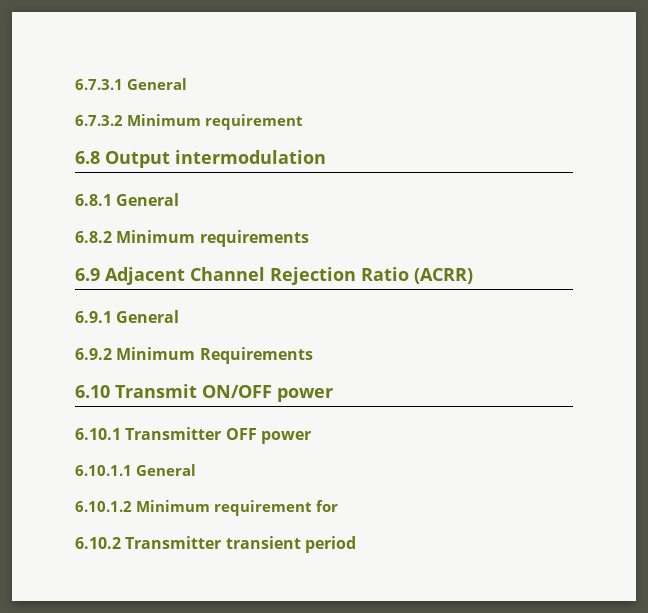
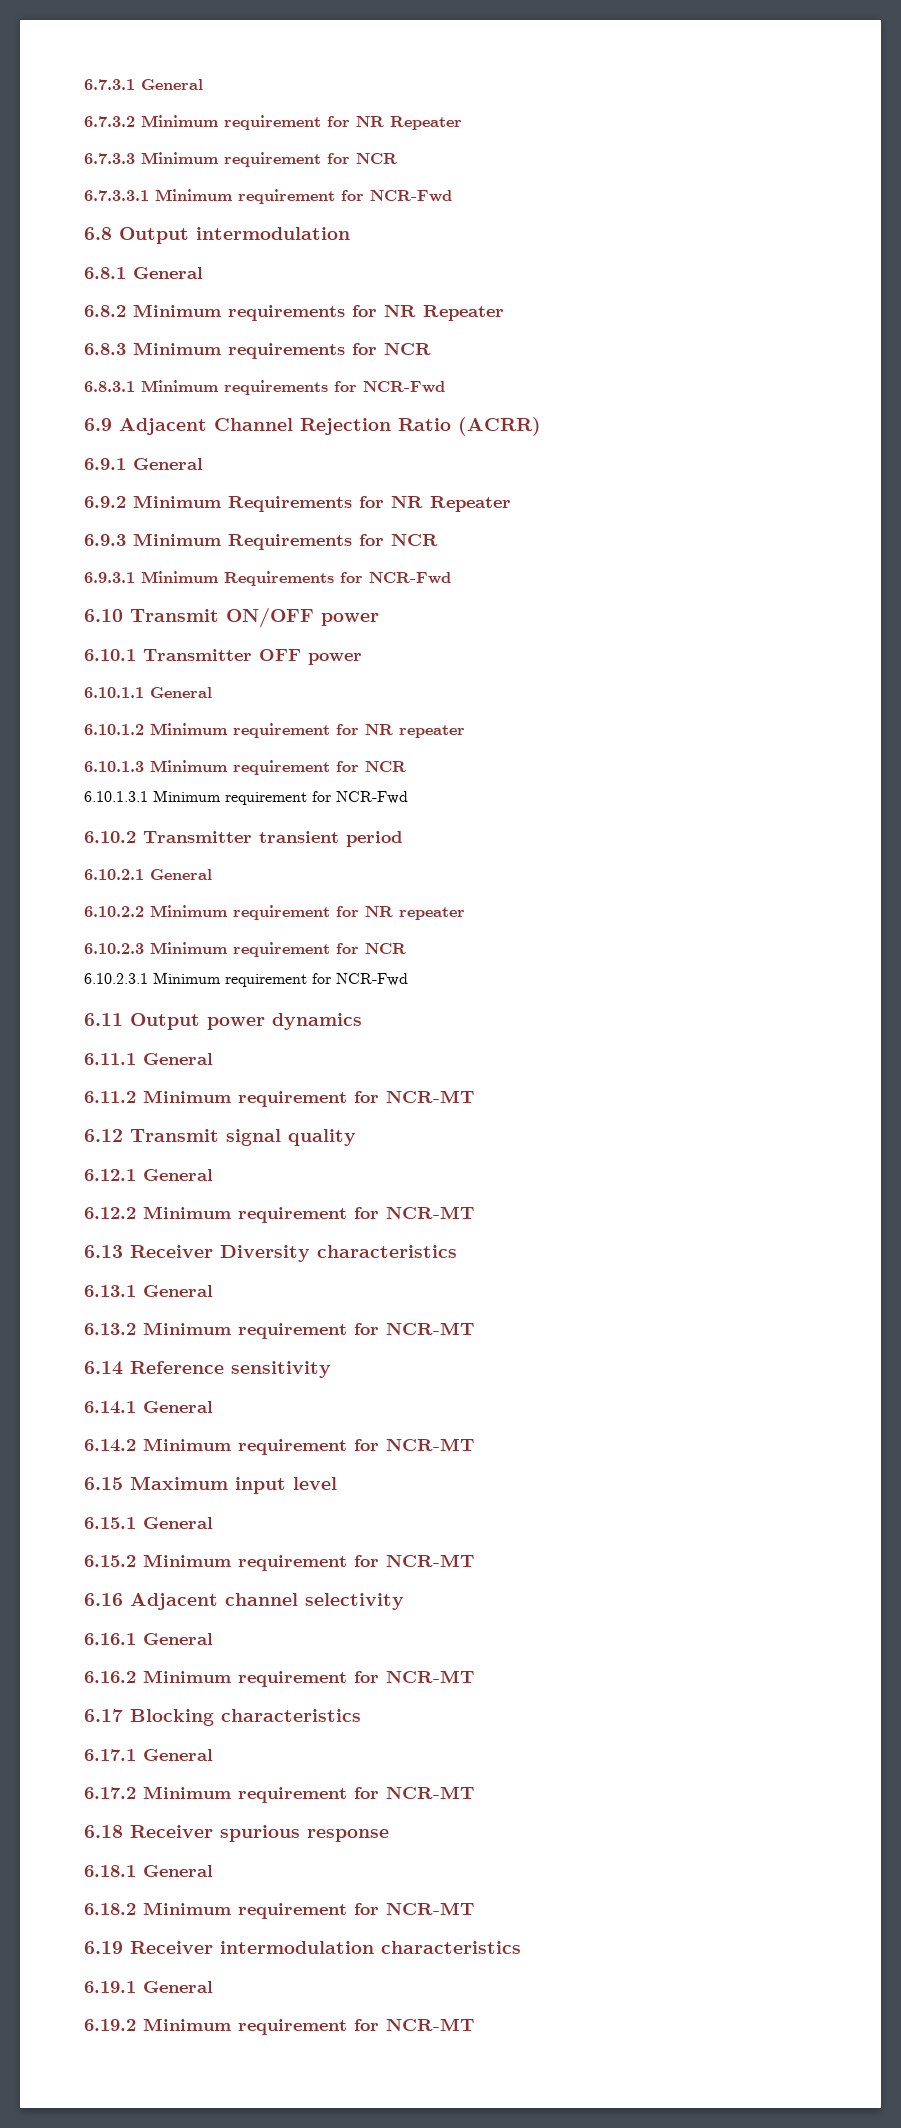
- 6.7.3.2 Minimum requirement
+ 6.7.3.2 Minimum requirement for NR Repeater
+ 6.7.3.3 Minimum requirement for NCR
+ 6.7.3.3.1 Minimum requirement for NCR-Fwd
- 6.8.2 Minimum requirements
+ 6.8.2 Minimum requirements for NR Repeater
+ 6.8.3 Minimum requirements for NCR
+ 6.8.3.1 Minimum requirements for NCR-Fwd
- 6.9.2 Minimum Requirements
+ 6.9.2 Minimum Requirements for NR Repeater
+ 6.9.3 Minimum Requirements for NCR
+ 6.9.3.1 Minimum Requirements for NCR-Fwd
- 6.10.1.2 Minimum requirement for
+ 6.10.1.2 Minimum requirement for NR repeater
+ 6.10.1.3 Minimum requirement for NCR
+ 6.10.1.3.1 Minimum requirement for NCR-Fwd
  6.10.2 Transmitter transient period
+ 6.10.2.1 General
+ 6.10.2.2 Minimum requirement for NR repeater
+ 6.10.2.3 Minimum requirement for NCR
+ 6.10.2.3.1 Minimum requirement for NCR-Fwd
+ 6.11 Output power dynamics
+ 6.11.1 General
+ 6.11.2 Minimum requirement for NCR-MT
+ 6.12 Transmit signal quality
+ 6.12.1 General
+ 6.12.2 Minimum requirement for NCR-MT
+ 6.13 Receiver Diversity characteristics
+ 6.13.1 General
+ 6.13.2 Minimum requirement for NCR-MT
+ 6.14 Reference sensitivity
+ 6.14.1 General
+ 6.14.2 Minimum requirement for NCR-MT
+ 6.15 Maximum input level
+ 6.15.1 General
+ 6.15.2 Minimum requirement for NCR-MT
+ 6.16 Adjacent channel selectivity
+ 6.16.1 General
+ 6.16.2 Minimum requirement for NCR-MT
+ 6.17 Blocking characteristics
+ 6.17.1 General
+ 6.17.2 Minimum requirement for NCR-MT
+ 6.18 Receiver spurious response
+ 6.18.1 General
+ 6.18.2 Minimum requirement for NCR-MT
+ 6.19 Receiver intermodulation characteristics
+ 6.19.1 General
+ 6.19.2 Minimum requirement for NCR-MT

